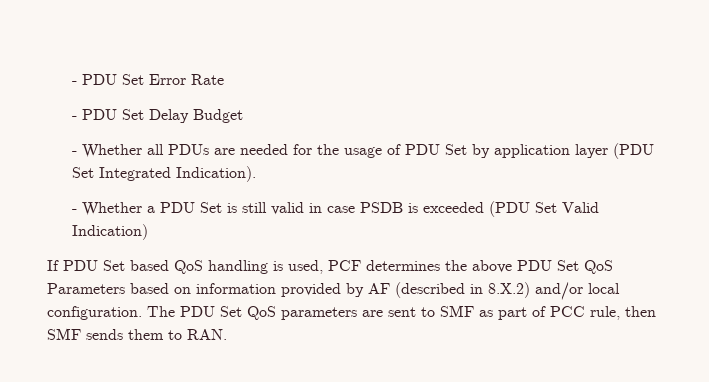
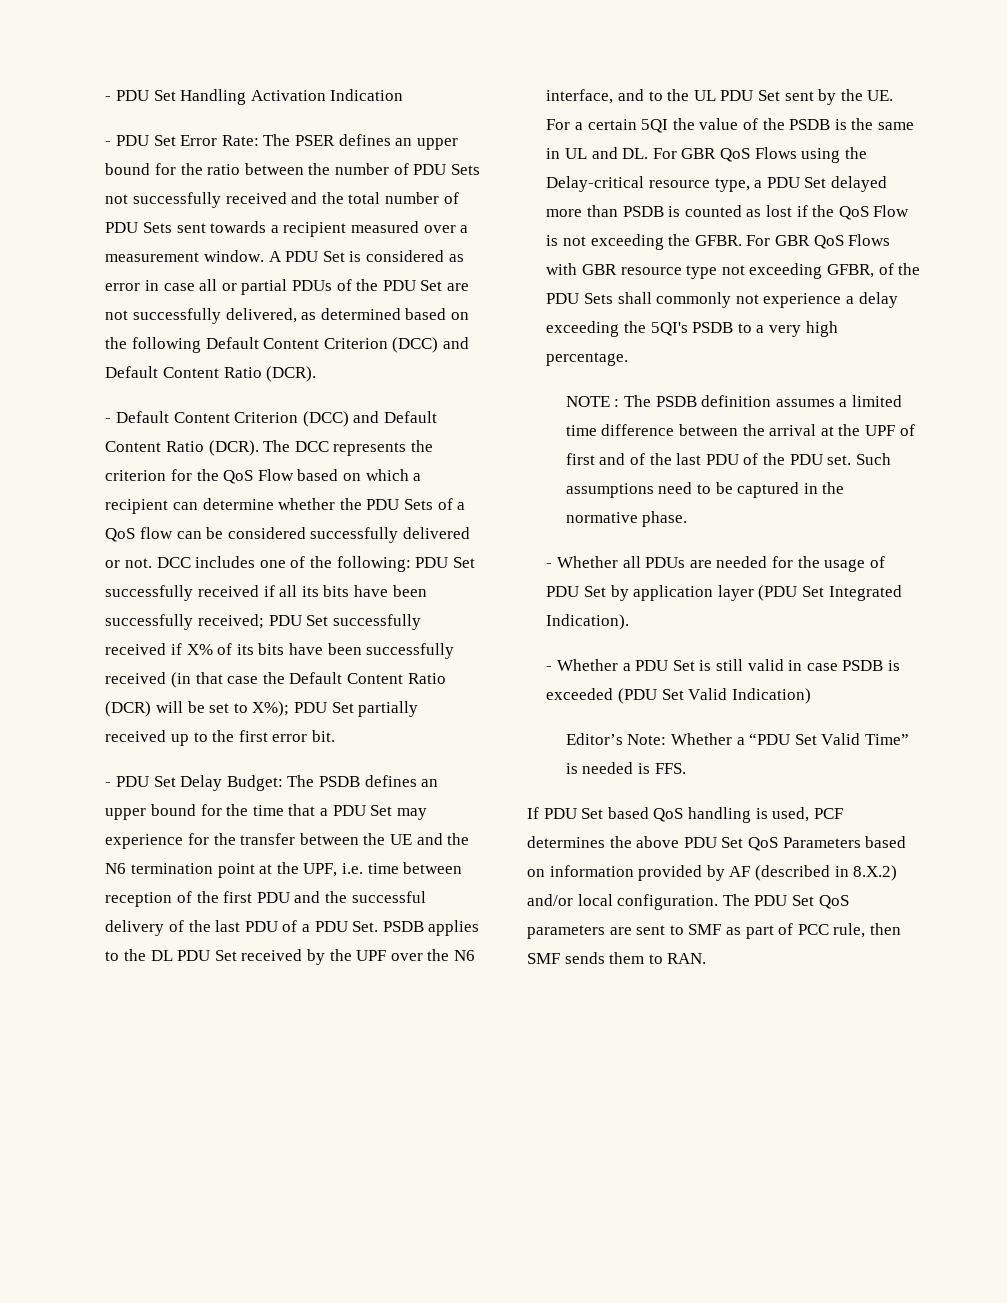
- - PDU Set Error Rate
- - PDU Set Delay Budget
+ - PDU Set Handling Activation Indication
+ - PDU Set Error Rate: The PSER defines an upper bound for the ratio between the number of PDU Sets not successfully received and the total number of PDU Sets sent towards a recipient measured over a measurement window. A PDU Set is considered as error in case all or partial PDUs of the PDU Set are not successfully delivered, as determined based on the following Default Content Criterion (DCC) and Default Content Ratio (DCR).
+ - Default Content Criterion (DCC) and Default Content Ratio (DCR). The DCC represents the criterion for the QoS Flow based on which a recipient can determine whether the PDU Sets of a QoS flow can be considered successfully delivered or not. DCC includes one of the following: PDU Set successfully received if all its bits have been successfully received; PDU Set successfully received if X% of its bits have been successfully received (in that case the Default Content Ratio (DCR) will be set to X%); PDU Set partially received up to the first error bit.
+ - PDU Set Delay Budget: The PSDB defines an upper bound for the time that a PDU Set may experience for the transfer between the UE and the N6 termination point at the UPF, i.e. time between reception of the first PDU and the successful delivery of the last PDU of a PDU Set. PSDB applies to the DL PDU Set received by the UPF over the N6 interface, and to the UL PDU Set sent by the UE. For a certain 5QI the value of the PSDB is the same in UL and DL. For GBR QoS Flows using the Delay-critical resource type, a PDU Set delayed more than PSDB is counted as lost if the QoS Flow is not exceeding the GFBR. For GBR QoS Flows with GBR resource type not exceeding GFBR, of the PDU Sets shall commonly not experience a delay exceeding the 5QI's PSDB to a very high percentage.
+ NOTE : The PSDB definition assumes a limited time difference between the arrival at the UPF of first and of the last PDU of the PDU set. Such assumptions need to be captured in the normative phase.
+ Editor’s Note: Whether a “PDU Set Valid Time” is needed is FFS.

